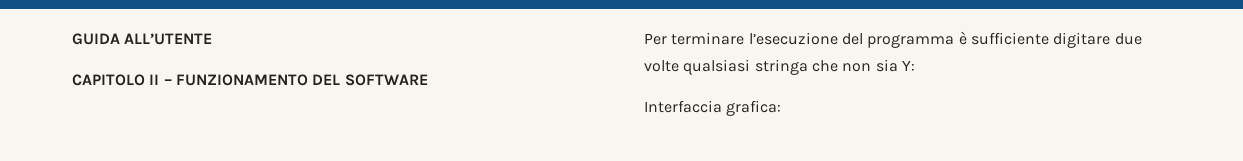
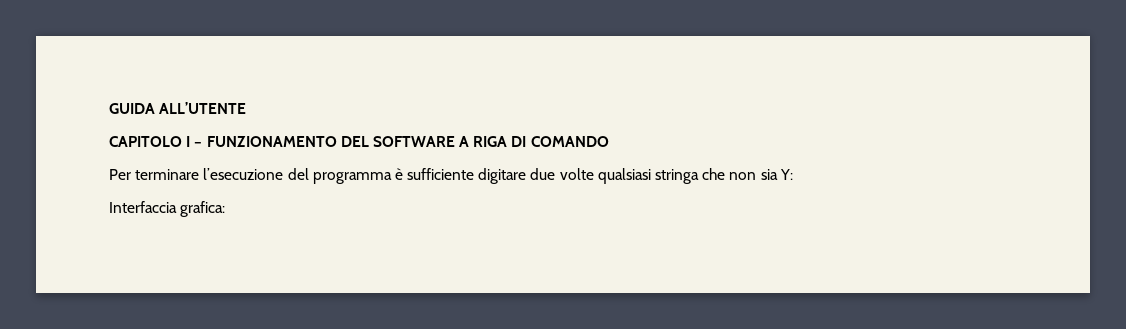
- CAPITOLO II – FUNZIONAMENTO DEL SOFTWARE
+ CAPITOLO I – FUNZIONAMENTO DEL SOFTWARE A RIGA DI COMANDO

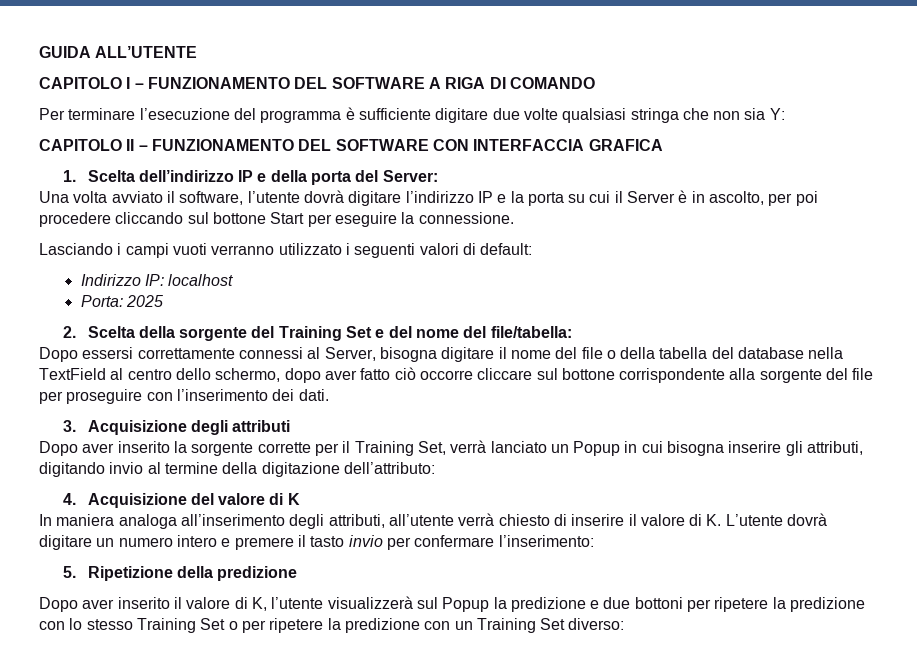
- Interfaccia grafica:
+ CAPITOLO II – FUNZIONAMENTO DEL SOFTWARE CON INTERFACCIA GRAFICA
+ 1. Scelta dell’indirizzo IP e della porta del Server:
+ Una volta avviato il software, l’utente dovrà digitare l’indirizzo IP e la porta su cui il Server è in ascolto, per poi procedere cliccando sul bottone Start per eseguire la connessione.
+ Lasciando i campi vuoti verranno utilizzato i seguenti valori di default:
+ Indirizzo IP: localhost
+ Porta: 2025
+ 2. Scelta della sorgente del Training Set e del nome del file/tabella:
+ Dopo essersi correttamente connessi al Server, bisogna digitare il nome del file o della tabella del database nella TextField al centro dello schermo, dopo aver fatto ciò occorre cliccare sul bottone corrispondente alla sorgente del file per proseguire con l’inserimento dei dati.
+ 3. Acquisizione degli attributi
+ Dopo aver inserito la sorgente corrette per il Training Set, verrà lanciato un Popup in cui bisogna inserire gli attributi, digitando invio al termine della digitazione dell’attributo:
+ 4. Acquisizione del valore di K
+ In maniera analoga all’inserimento degli attributi, all’utente verrà chiesto di inserire il valore di K. L’utente dovrà digitare un numero intero e premere il tasto invio per confermare l’inserimento:
+ 5. Ripetizione della predizione
+ Dopo aver inserito il valore di K, l’utente visualizzerà sul Popup la predizione e due bottoni per ripetere la predizione con lo stesso Training Set o per ripetere la predizione con un Training Set diverso:

